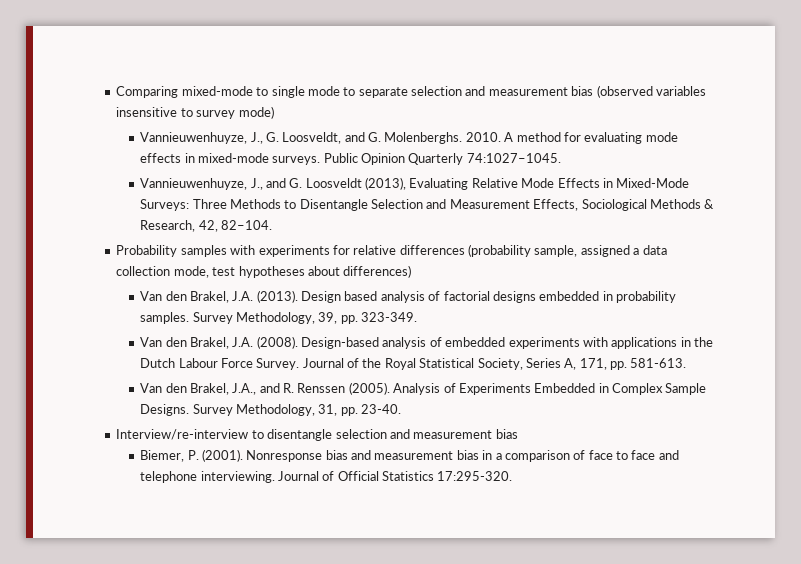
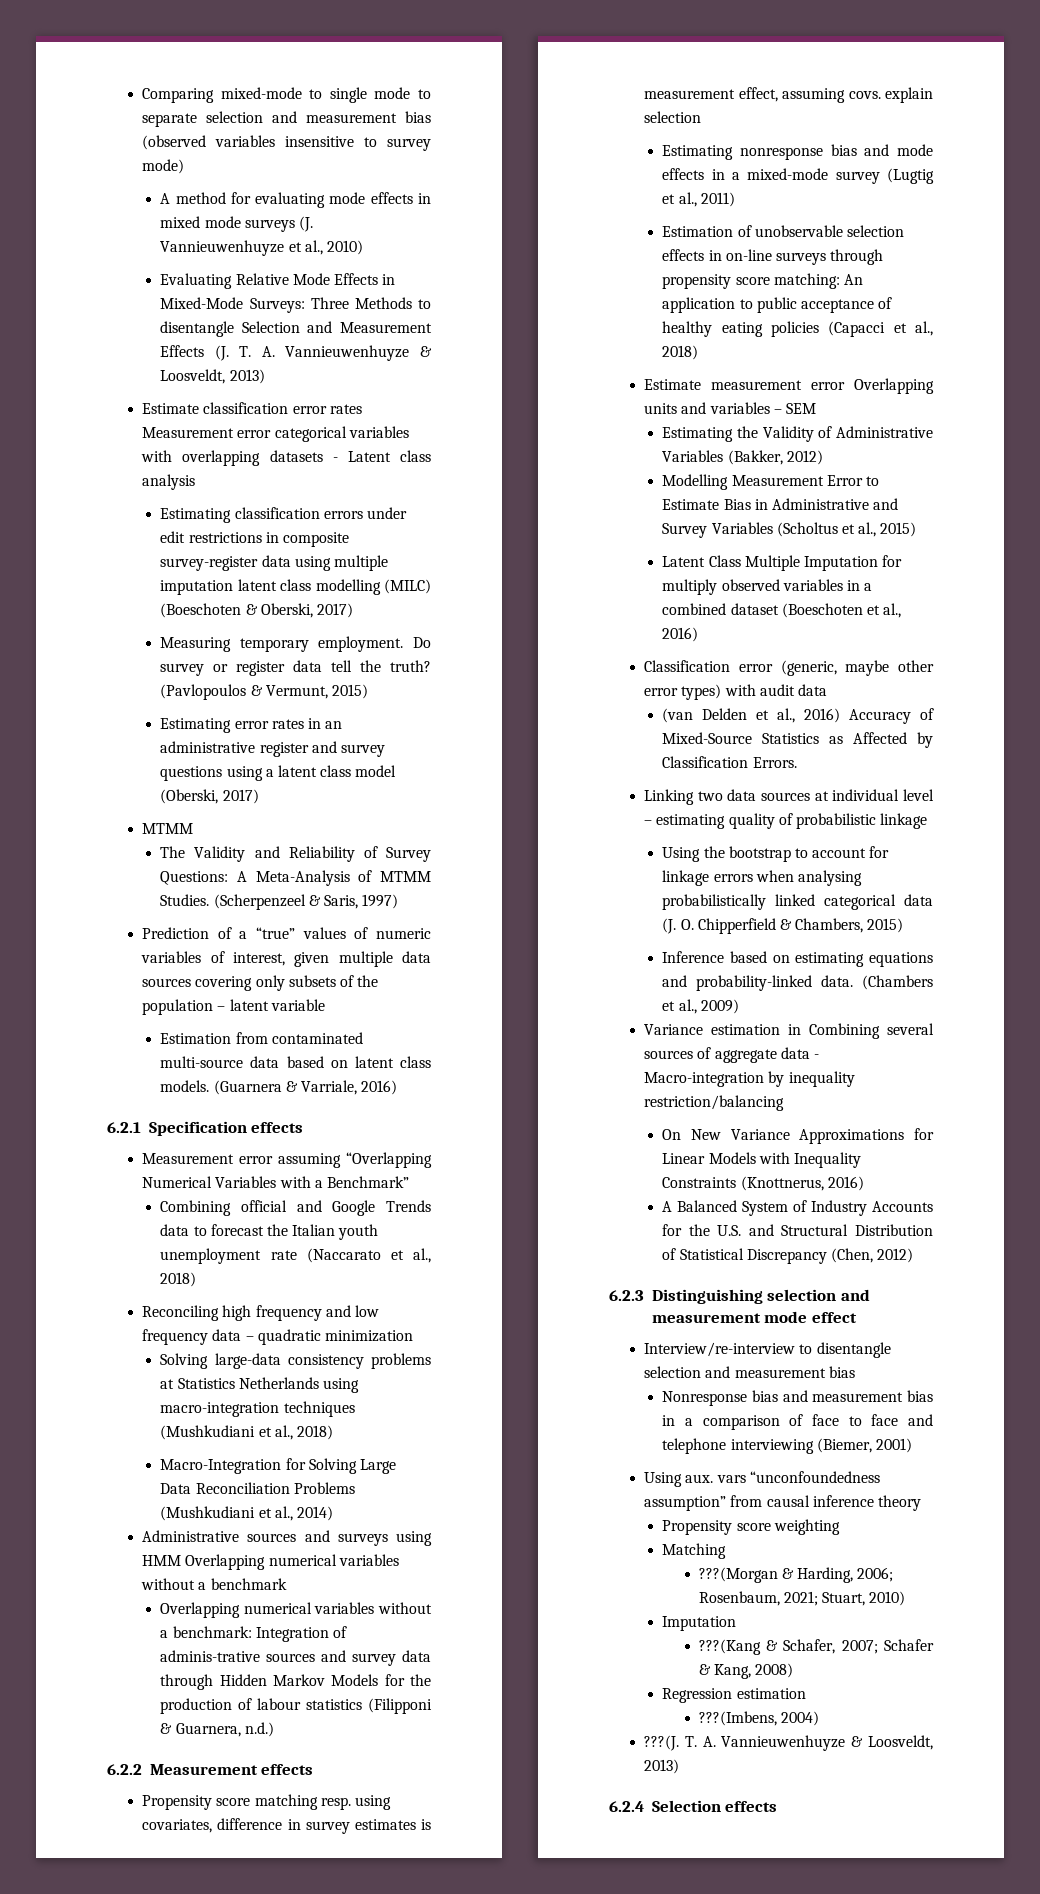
- Vannieuwenhuyze, J., G. Loosveldt, and G. Molenberghs. 2010. A method for evaluating mode effects in mixed-mode surveys. Public Opinion Quarterly 74:1027–1045.
- Vannieuwenhuyze, J., and G. Loosveldt (2013), Evaluating Relative Mode Effects in Mixed-Mode Surveys: Three Methods to Disentangle Selection and Measurement Effects, Sociological Methods & Research, 42, 82–104.
- Probability samples with experiments for relative differences (probability sample, assigned a data collection mode, test hypotheses about differences)
- Van den Brakel, J.A. (2013). Design based analysis of factorial designs embedded in probability samples. Survey Methodology, 39, pp. 323-349.
- Van den Brakel, J.A. (2008). Design-based analysis of embedded experiments with applications in the Dutch Labour Force Survey. Journal of the Royal Statistical Society, Series A, 171, pp. 581-613.
- Van den Brakel, J.A., and R. Renssen (2005). Analysis of Experiments Embedded in Complex Sample Designs. Survey Methodology, 31, pp. 23-40.
+ A method for evaluating mode effects in mixed mode surveys (J. Vannieuwenhuyze et al., 2010)
+ Evaluating Relative Mode Effects in Mixed-Mode Surveys: Three Methods to disentangle Selection and Measurement Effects (J. T. A. Vannieuwenhuyze & Loosveldt, 2013)
+ Estimate classification error rates Measurement error categorical variables with overlapping datasets - Latent class analysis
+ Estimating classification errors under edit restrictions in composite survey-register data using multiple imputation latent class modelling (MILC) (Boeschoten & Oberski, 2017)
+ Measuring temporary employment. Do survey or register data tell the truth? (Pavlopoulos & Vermunt, 2015)
+ Estimating error rates in an administrative register and survey questions using a latent class model (Oberski, 2017)
+ MTMM
+ The Validity and Reliability of Survey Questions: A Meta-Analysis of MTMM Studies. (Scherpenzeel & Saris, 1997)
+ Prediction of a “true” values of numeric variables of interest, given multiple data sources covering only subsets of the population – latent variable
+ Estimation from contaminated multi-source data based on latent class models. (Guarnera & Varriale, 2016)
+ 6.2.1 Specification effects
+ Measurement error assuming “Overlapping Numerical Variables with a Benchmark”
+ Combining official and Google Trends data to forecast the Italian youth unemployment rate (Naccarato et al., 2018)
+ Reconciling high frequency and low frequency data – quadratic minimization
+ Solving large-data consistency problems at Statistics Netherlands using macro-integration techniques (Mushkudiani et al., 2018)
+ Macro-Integration for Solving Large Data Reconciliation Problems (Mushkudiani et al., 2014)
+ Administrative sources and surveys using HMM Overlapping numerical variables without a benchmark
+ Overlapping numerical variables without a benchmark: Integration of adminis-trative sources and survey data through Hidden Markov Models for the production of labour statistics (Filipponi & Guarnera, n.d.)
+ 6.2.2 Measurement effects
+ Propensity score matching resp. using covariates, difference in survey estimates is measurement effect, assuming covs. explain selection
+ Estimating nonresponse bias and mode effects in a mixed-mode survey (Lugtig et al., 2011)
+ Estimation of unobservable selection effects in on-line surveys through propensity score matching: An application to public acceptance of healthy eating policies (Capacci et al., 2018)
+ Estimate measurement error Overlapping units and variables – SEM
+ Estimating the Validity of Administrative Variables (Bakker, 2012)
+ Modelling Measurement Error to Estimate Bias in Administrative and Survey Variables (Scholtus et al., 2015)
+ Latent Class Multiple Imputation for multiply observed variables in a combined dataset (Boeschoten et al., 2016)
+ Classification error (generic, maybe other error types) with audit data
+ (van Delden et al., 2016) Accuracy of Mixed-Source Statistics as Affected by Classification Errors.
+ Linking two data sources at individual level – estimating quality of probabilistic linkage
+ Using the bootstrap to account for linkage errors when analysing probabilistically linked categorical data (J. O. Chipperfield & Chambers, 2015)
+ Inference based on estimating equations and probability-linked data. (Chambers et al., 2009)
+ Variance estimation in Combining several sources of aggregate data - Macro-integration by inequality restriction/balancing
+ On New Variance Approximations for Linear Models with Inequality Constraints (Knottnerus, 2016)
+ A Balanced System of Industry Accounts for the U.S. and Structural Distribution of Statistical Discrepancy (Chen, 2012)
+ 6.2.3 Distinguishing selection and measurement mode effect
- Biemer, P. (2001). Nonresponse bias and measurement bias in a comparison of face to face and telephone interviewing. Journal of Official Statistics 17:295-320.
+ Nonresponse bias and measurement bias in a comparison of face to face and telephone interviewing (Biemer, 2001)
+ Using aux. vars “unconfoundedness assumption” from causal inference theory
+ Propensity score weighting
+ Matching
+ ???(Morgan & Harding, 2006; Rosenbaum, 2021; Stuart, 2010)
+ Imputation
+ ???(Kang & Schafer, 2007; Schafer & Kang, 2008)
+ Regression estimation
+ ???(Imbens, 2004)
+ ???(J. T. A. Vannieuwenhuyze & Loosveldt, 2013)
+ 6.2.4 Selection effects

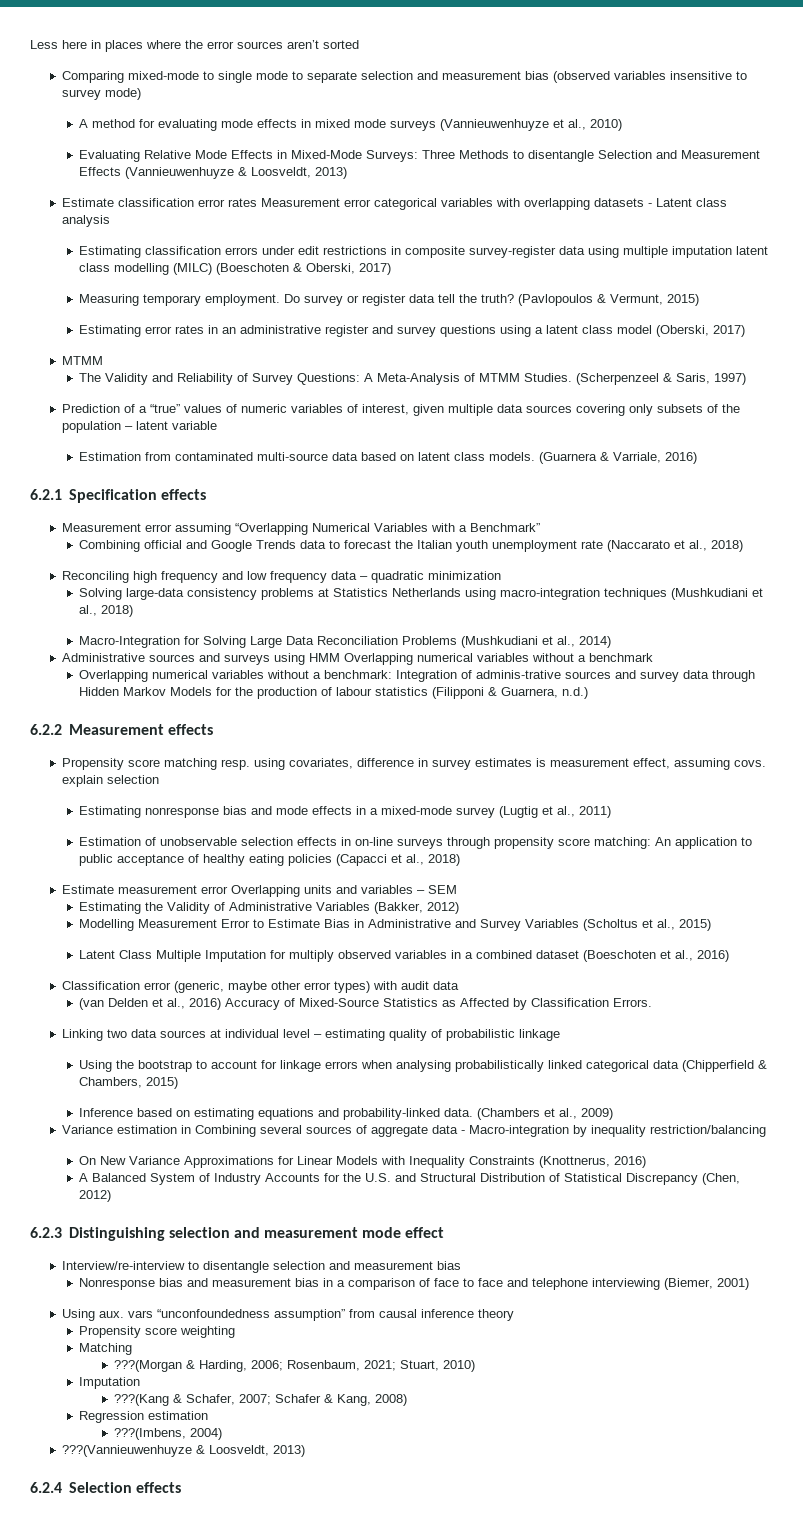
+ Less here in places where the error sources aren’t sorted
- A method for evaluating mode effects in mixed mode surveys (J. Vannieuwenhuyze et al., 2010)
+ A method for evaluating mode effects in mixed mode surveys (Vannieuwenhuyze et al., 2010)
- Evaluating Relative Mode Effects in Mixed-Mode Surveys: Three Methods to disentangle Selection and Measurement Effects (J. T. A. Vannieuwenhuyze & Loosveldt, 2013)
+ Evaluating Relative Mode Effects in Mixed-Mode Surveys: Three Methods to disentangle Selection and Measurement Effects (Vannieuwenhuyze & Loosveldt, 2013)
- Using the bootstrap to account for linkage errors when analysing probabilistically linked categorical data (J. O. Chipperfield & Chambers, 2015)
+ Using the bootstrap to account for linkage errors when analysing probabilistically linked categorical data (Chipperfield & Chambers, 2015)
- ???(J. T. A. Vannieuwenhuyze & Loosveldt, 2013)
+ ???(Vannieuwenhuyze & Loosveldt, 2013)

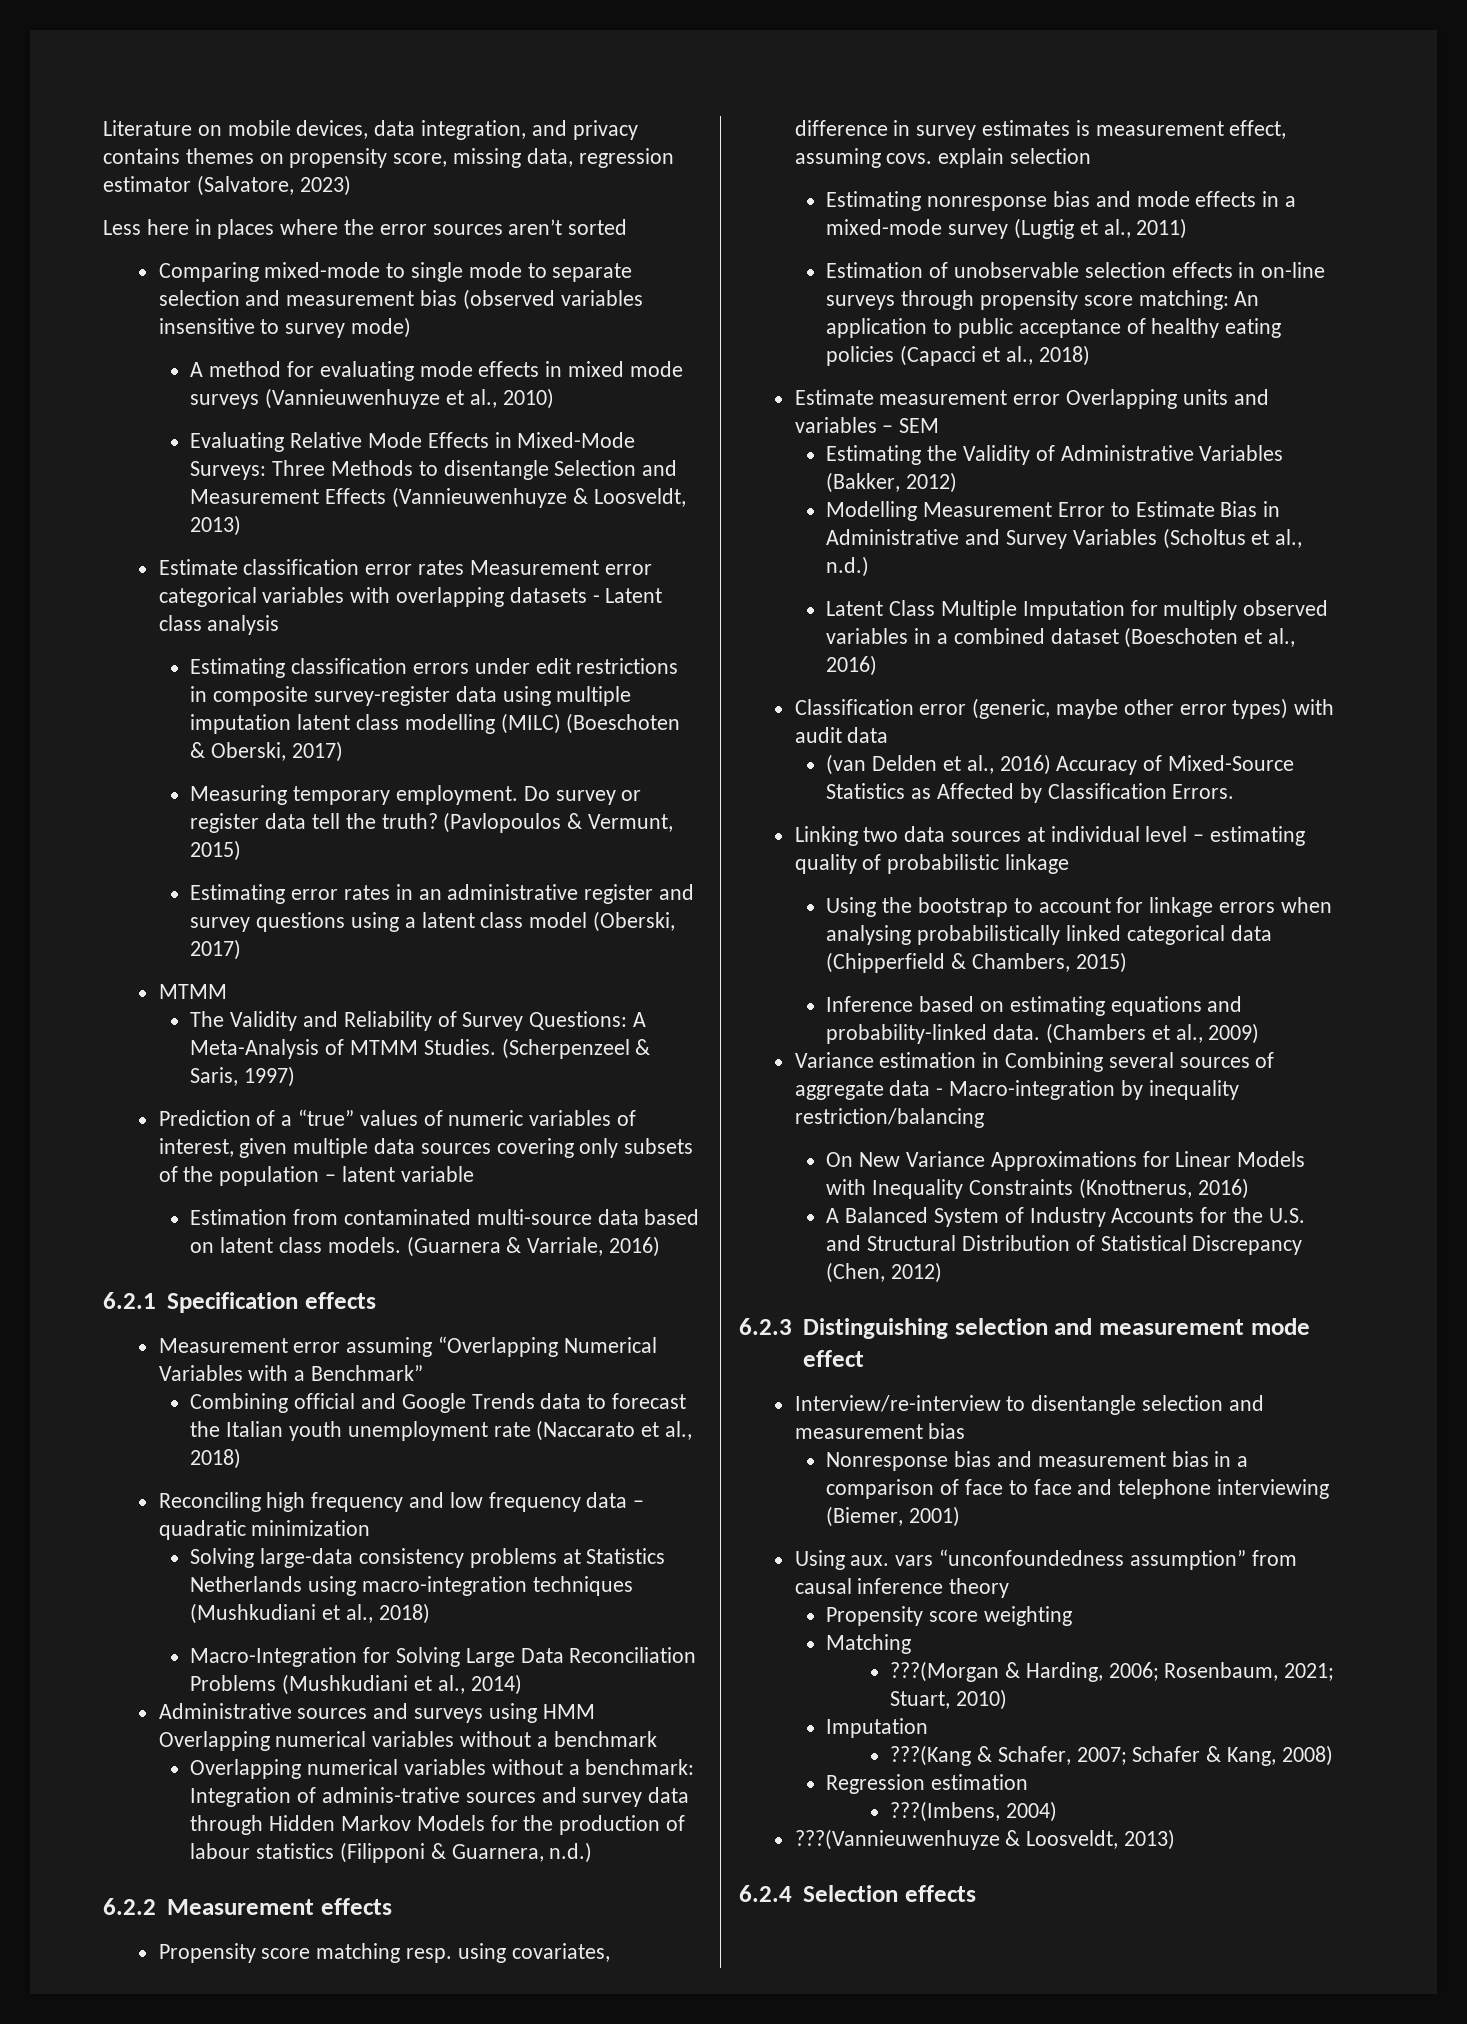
+ Literature on mobile devices, data integration, and privacy contains themes on propensity score, missing data, regression estimator (Salvatore, 2023)
- Modelling Measurement Error to Estimate Bias in Administrative and Survey Variables (Scholtus et al., 2015)
+ Modelling Measurement Error to Estimate Bias in Administrative and Survey Variables (Scholtus et al., n.d.)

